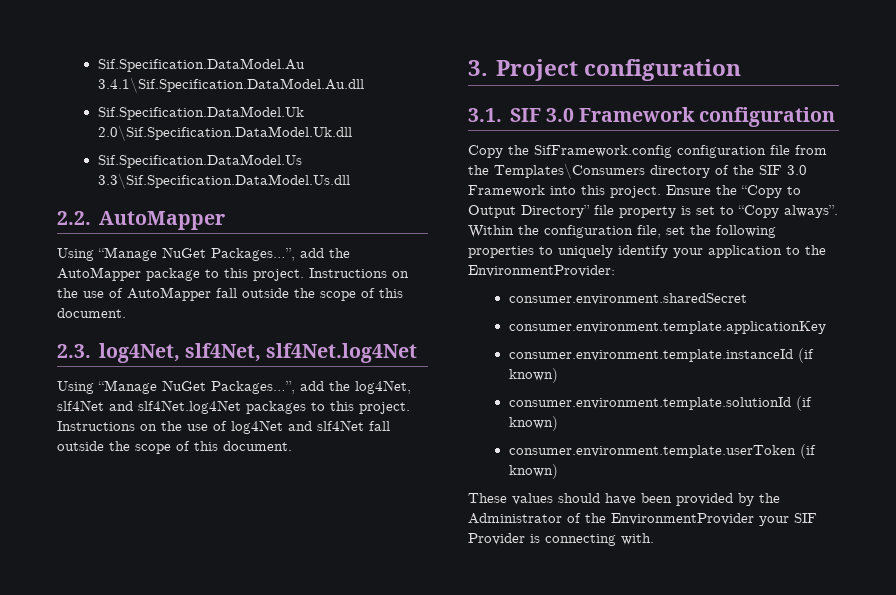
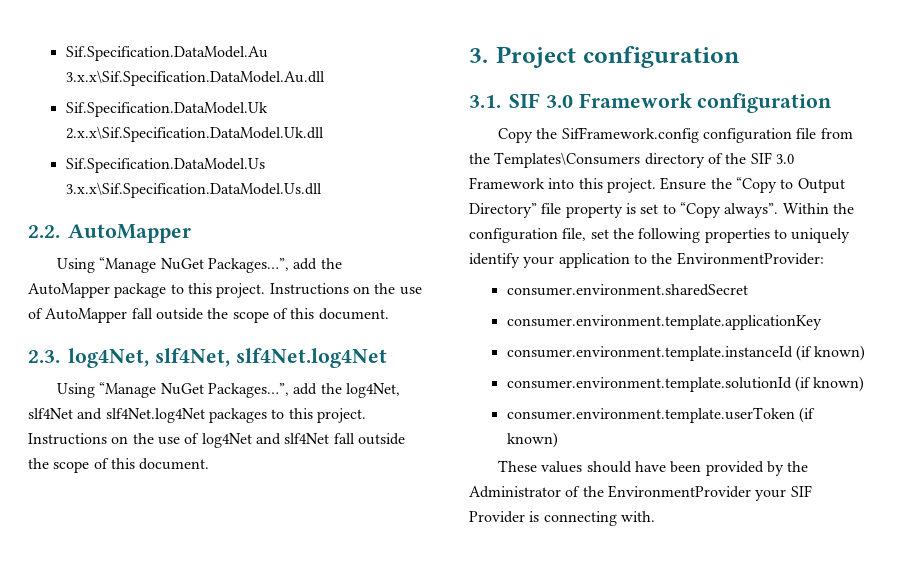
- Sif.Specification.DataModel.Au 3.4.1\Sif.Specification.DataModel.Au.dll
+ Sif.Specification.DataModel.Au 3.x.x\Sif.Specification.DataModel.Au.dll
- Sif.Specification.DataModel.Uk 2.0\Sif.Specification.DataModel.Uk.dll
+ Sif.Specification.DataModel.Uk 2.x.x\Sif.Specification.DataModel.Uk.dll
- Sif.Specification.DataModel.Us 3.3\Sif.Specification.DataModel.Us.dll
+ Sif.Specification.DataModel.Us 3.x.x\Sif.Specification.DataModel.Us.dll

